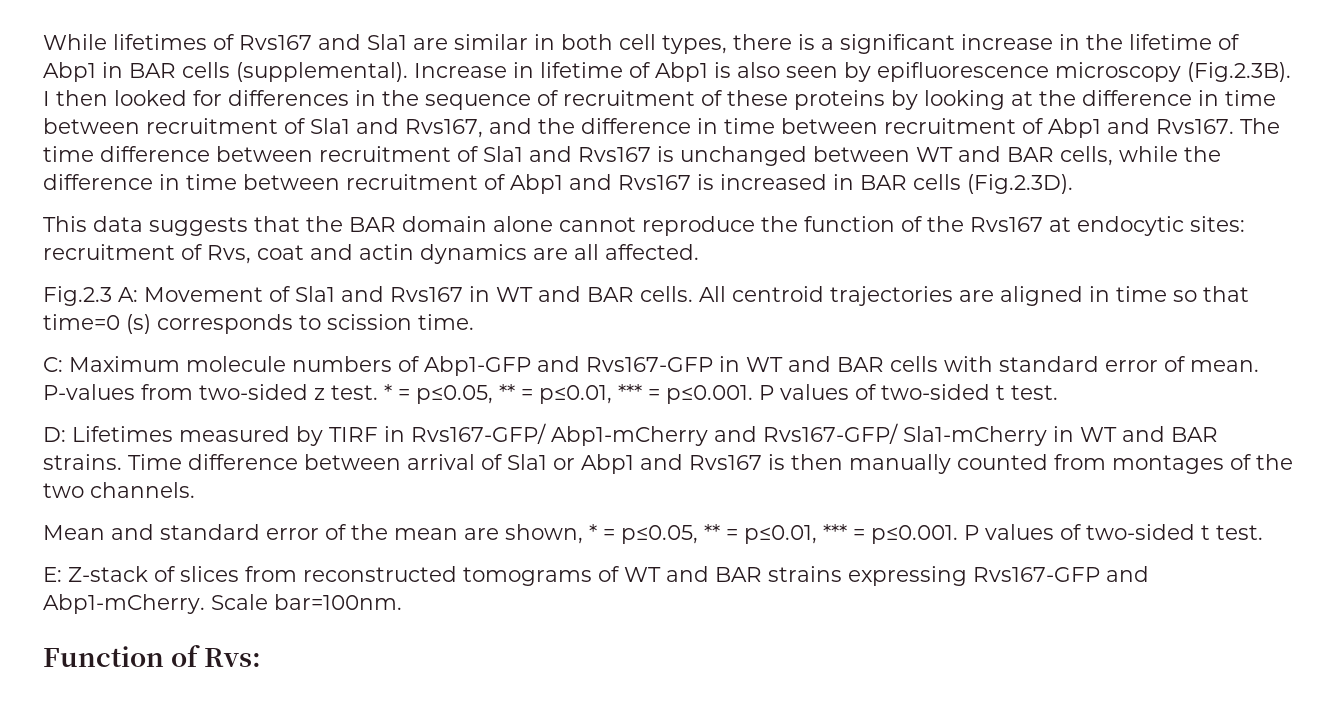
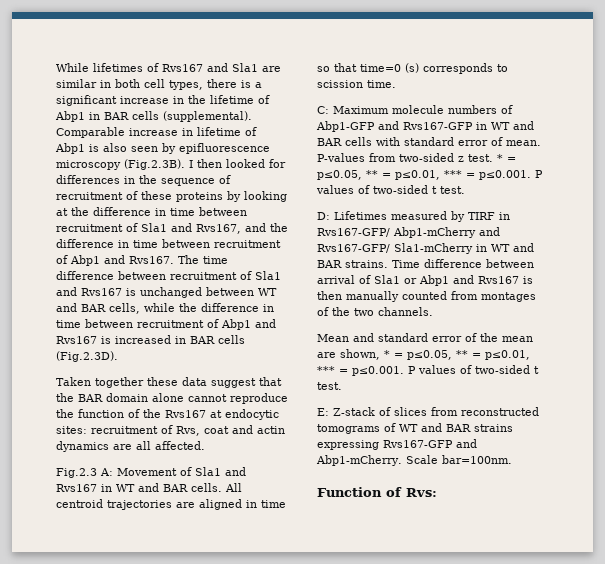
- Increase in lifetime of Abp1 is also seen by epifluorescence microscopy (Fig.2.3B). I then looked for differences in the sequence of recruitment of these proteins by looking at the difference in time between recruitment of Sla1 and Rvs167, and the difference in time between recruitment of Abp1 and Rvs167.
+ Comparable increase in lifetime of Abp1 is also seen by epifluorescence microscopy (Fig.2.3B). I then looked for differences in the sequence of recruitment of these proteins by looking at the difference in time between recruitment of Sla1 and Rvs167, and the difference in time between recruitment of Abp1 and Rvs167.
- This data suggests that the BAR domain alone cannot reproduce the function of the Rvs167 at endocytic sites: recruitment of Rvs, coat and actin dynamics are all affected.
+ Taken together these data suggest that the BAR domain alone cannot reproduce the function of the Rvs167 at endocytic sites: recruitment of Rvs, coat and actin dynamics are all affected.

